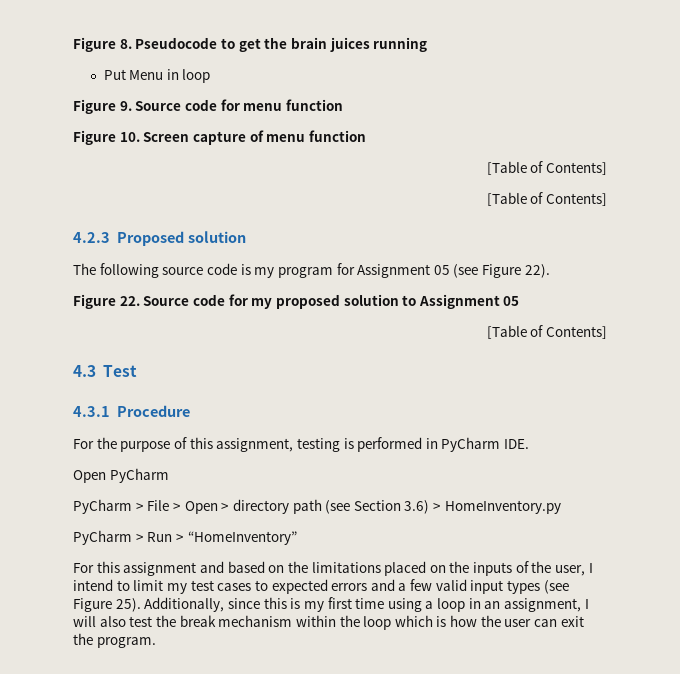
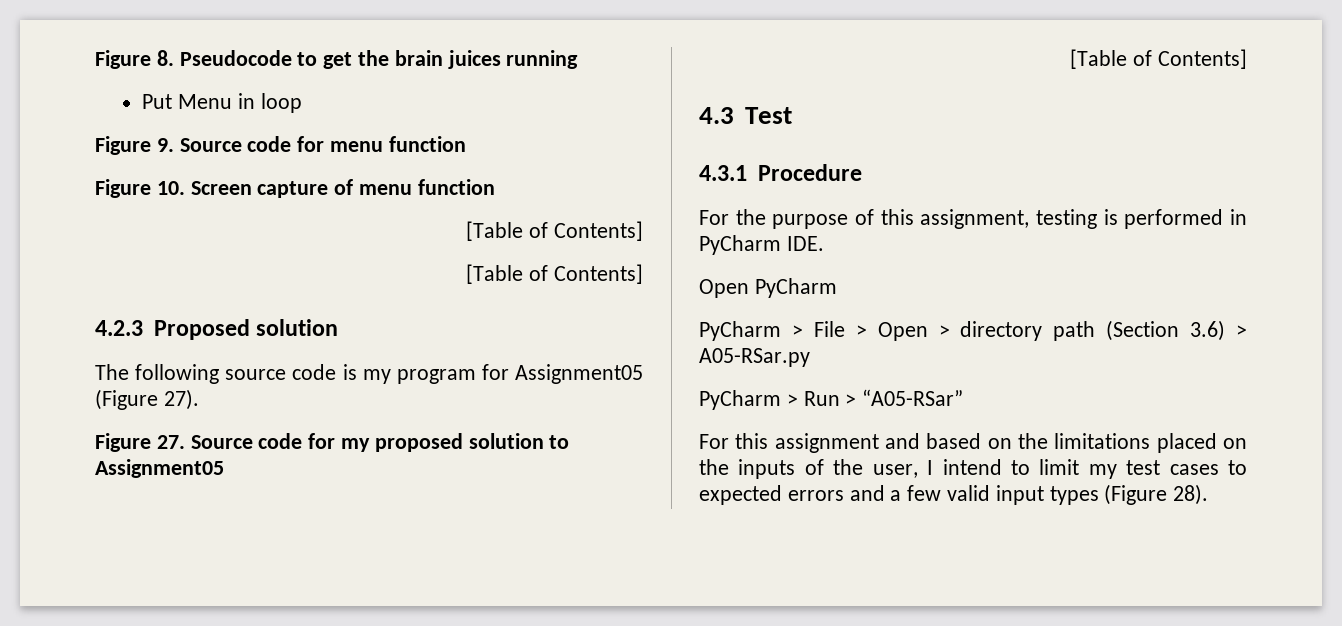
- The following source code is my program for Assignment 05 (see Figure 22).
- Figure 22. Source code for my proposed solution to Assignment 05
+ The following source code is my program for Assignment05 (Figure 27).
+ Figure 27. Source code for my proposed solution to Assignment05
- PyCharm > File > Open > directory path (see Section 3.6) > HomeInventory.py
+ PyCharm > File > Open > directory path (Section 3.6) > A05-RSar.py
- PyCharm > Run > “HomeInventory”
+ PyCharm > Run > “A05-RSar”
- For this assignment and based on the limitations placed on the inputs of the user, I intend to limit my test cases to expected errors and a few valid input types (see Figure 25). Additionally, since this is my first time using a loop in an assignment, I will also test the break mechanism within the loop which is how the user can exit the program.
+ For this assignment and based on the limitations placed on the inputs of the user, I intend to limit my test cases to expected errors and a few valid input types (Figure 28).

